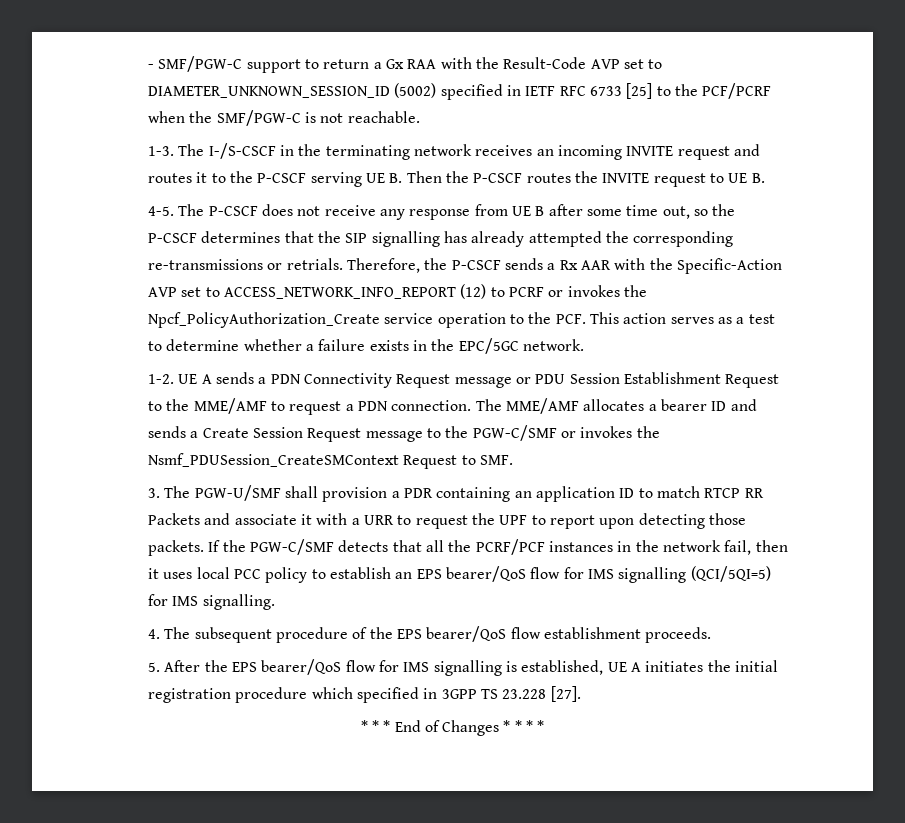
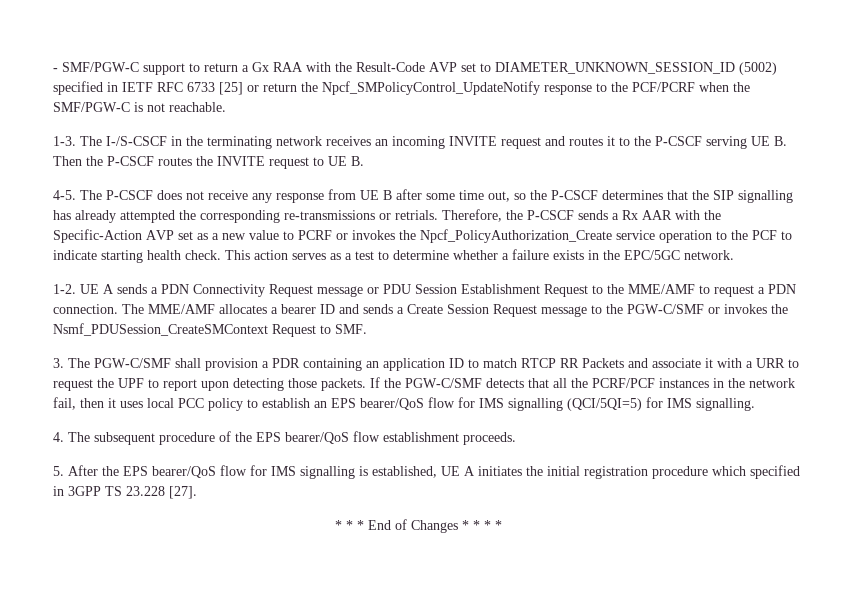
- - SMF/PGW-C support to return a Gx RAA with the Result-Code AVP set to DIAMETER_UNKNOWN_SESSION_ID (5002) specified in IETF RFC 6733 [25] to the PCF/PCRF when the SMF/PGW-C is not reachable.
+ - SMF/PGW-C support to return a Gx RAA with the Result-Code AVP set to DIAMETER_UNKNOWN_SESSION_ID (5002) specified in IETF RFC 6733 [25] or return the Npcf_SMPolicyControl_UpdateNotify response to the PCF/PCRF when the SMF/PGW-C is not reachable.
- Therefore, the P-CSCF sends a Rx AAR with the Specific-Action AVP set to ACCESS_NETWORK_INFO_REPORT (12) to PCRF or invokes the Npcf_PolicyAuthorization_Create service operation to the PCF. This action serves as a test to determine whether a failure exists in the EPC/5GC network.
+ Therefore, the P-CSCF sends a Rx AAR with the Specific-Action AVP set as a new value to PCRF or invokes the Npcf_PolicyAuthorization_Create service operation to the PCF to indicate starting health check. This action serves as a test to determine whether a failure exists in the EPC/5GC network.
- 3. The PGW-U/SMF shall provision a PDR containing an application ID to match RTCP RR Packets and associate it with a URR to request the UPF to report upon detecting those packets.
+ 3. The PGW-C/SMF shall provision a PDR containing an application ID to match RTCP RR Packets and associate it with a URR to request the UPF to report upon detecting those packets.

